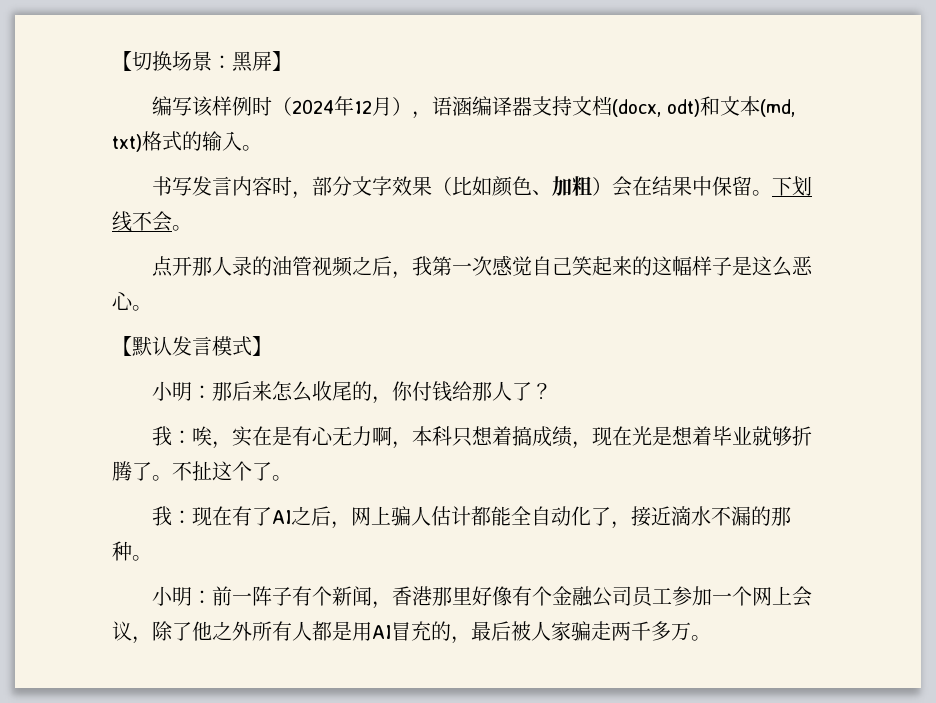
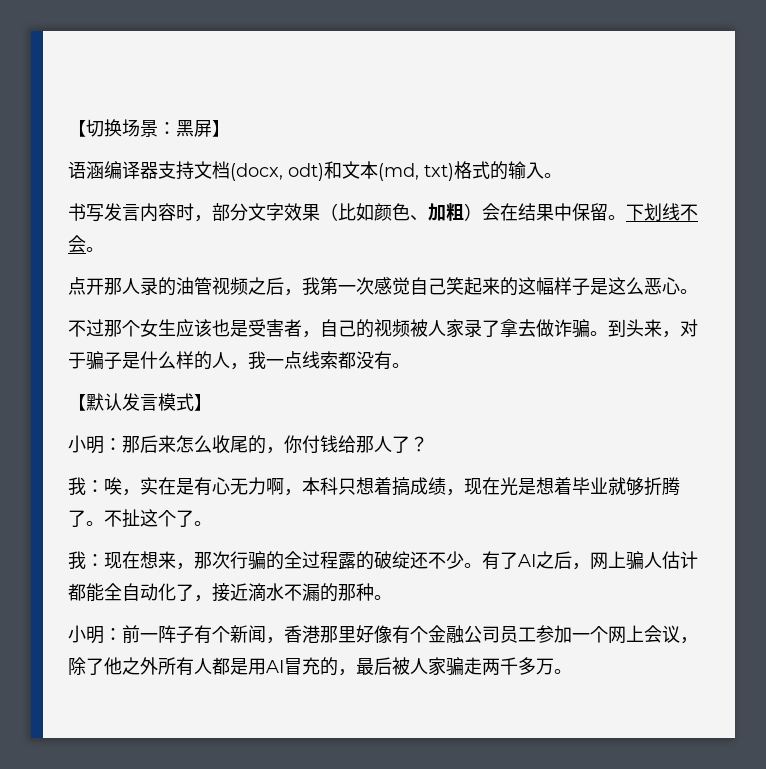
- 编写该样例时（2024年12月），语涵编译器支持文档(docx, odt)和文本(md, txt)格式的输入。
+ 语涵编译器支持文档(docx, odt)和文本(md, txt)格式的输入。
+ 不过那个女生应该也是受害者，自己的视频被人家录了拿去做诈骗。到头来，对于骗子是什么样的人，我一点线索都没有。
- 我：现在有了AI之后，网上骗人估计都能全自动化了，接近滴水不漏的那种。
+ 我：现在想来，那次行骗的全过程露的破绽还不少。有了AI之后，网上骗人估计都能全自动化了，接近滴水不漏的那种。

